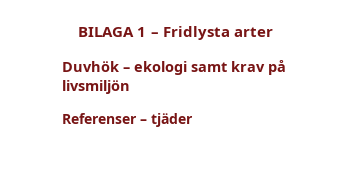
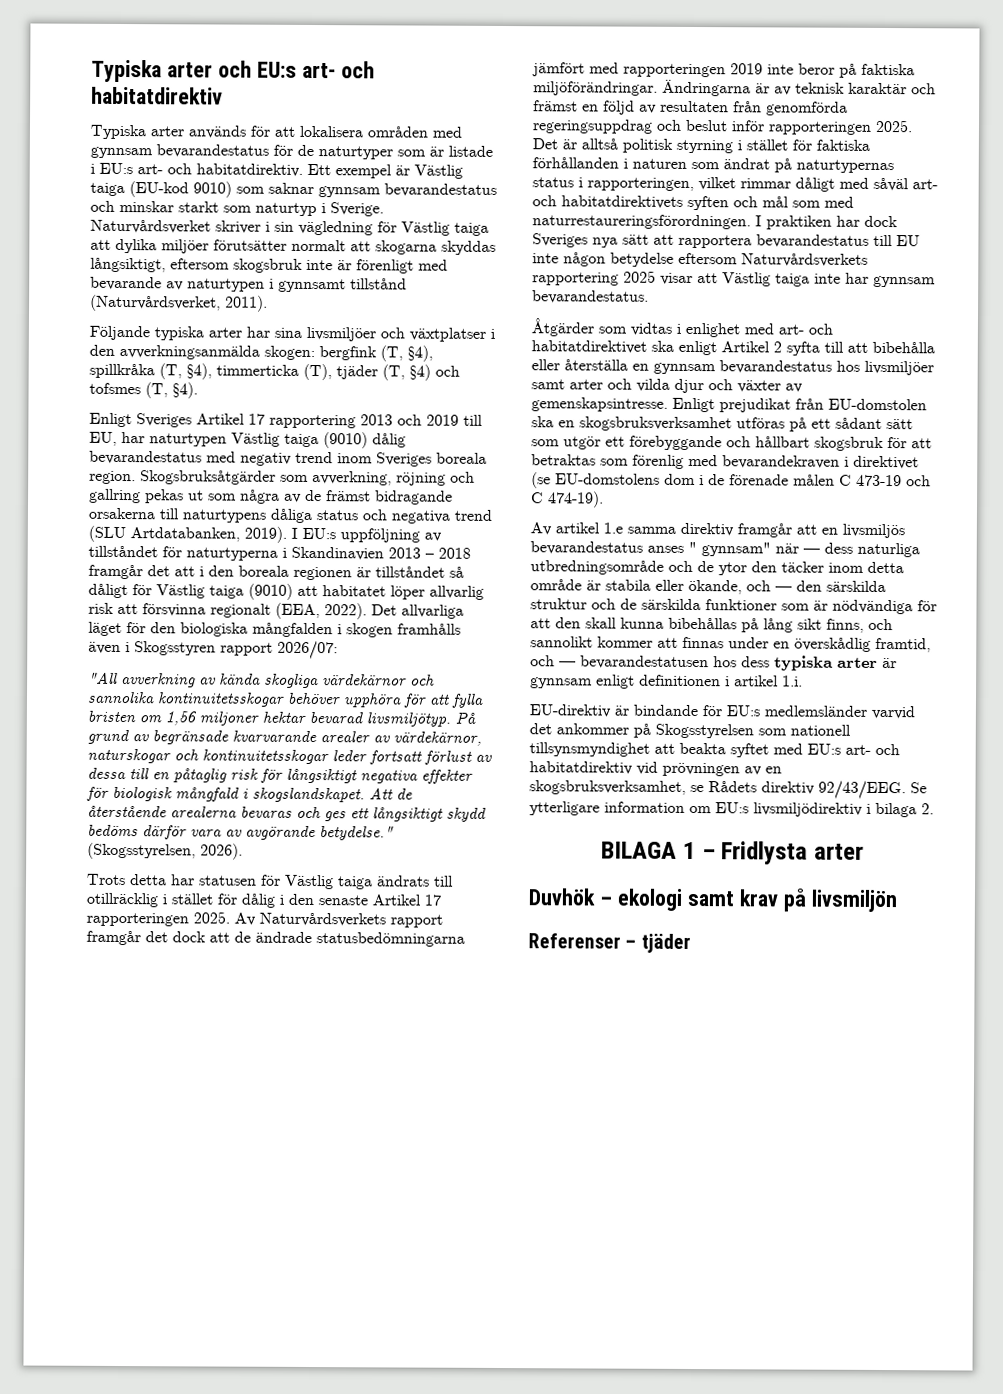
+ Typiska arter och EU:s art- och habitatdirektiv
+ Typiska arter används för att lokalisera områden med gynnsam bevarandestatus för de naturtyper som är listade i EU:s art- och habitatdirektiv. Ett exempel är Västlig taiga (EU-kod 9010) som saknar gynnsam bevarandestatus och minskar starkt som naturtyp i Sverige. Naturvårdsverket skriver i sin vägledning för Västlig taiga att dylika miljöer förutsätter normalt att skogarna skyddas långsiktigt, eftersom skogsbruk inte är förenligt med bevarande av naturtypen i gynnsamt tillstånd (Naturvårdsverket, 2011).
+ Följande typiska arter har sina livsmiljöer och växtplatser i den avverkningsanmälda skogen: bergfink (T, §4), spillkråka (T, §4), timmerticka (T), tjäder (T, §4) och tofsmes (T, §4).
+ Enligt Sveriges Artikel 17 rapportering 2013 och 2019 till EU, har naturtypen Västlig taiga (9010) dålig bevarandestatus med negativ trend inom Sveriges boreala region. Skogsbruksåtgärder som avverkning, röjning och gallring pekas ut som några av de främst bidragande orsakerna till naturtypens dåliga status och negativa trend (SLU Artdatabanken, 2019). I EU:s uppföljning av tillståndet för naturtyperna i Skandinavien 2013 – 2018 framgår det att i den boreala regionen är tillståndet så dåligt för Västlig taiga (9010) att habitatet löper allvarlig risk att försvinna regionalt (EEA, 2022). Det allvarliga läget för den biologiska mångfalden i skogen framhålls även i Skogsstyren rapport 2026/07:
+ "All avverkning av kända skogliga värdekärnor och sannolika kontinuitetsskogar behöver upphöra för att fylla bristen om 1,56 miljoner hektar bevarad livsmiljötyp. På grund av begränsade kvarvarande arealer av värdekärnor, naturskogar och kontinuitetsskogar leder fortsatt förlust av dessa till en påtaglig risk för långsiktigt negativa effekter för biologisk mångfald i skogslandskapet. Att de återstående arealerna bevaras och ges ett långsiktigt skydd bedöms därför vara av avgörande betydelse." (Skogsstyrelsen, 2026).
+ Trots detta har statusen för Västlig taiga ändrats till otillräcklig i stället för dålig i den senaste Artikel 17 rapporteringen 2025. Av Naturvårdsverkets rapport framgår det dock att de ändrade statusbedömningarna jämfört med rapporteringen 2019 inte beror på faktiska miljöförändringar. Ändringarna är av teknisk karaktär och främst en följd av resultaten från genomförda regeringsuppdrag och beslut inför rapporteringen 2025. Det är alltså politisk styrning i stället för faktiska förhållanden i naturen som ändrat på naturtypernas status i rapporteringen, vilket rimmar dåligt med såväl art- och habitatdirektivets syften och mål som med naturrestaureringsförordningen. I praktiken har dock Sveriges nya sätt att rapportera bevarandestatus till EU inte någon betydelse eftersom Naturvårdsverkets rapportering 2025 visar att Västlig taiga inte har gynnsam bevarandestatus.
+ Åtgärder som vidtas i enlighet med art- och habitatdirektivet ska enligt Artikel 2 syfta till att bibehålla eller återställa en gynnsam bevarandestatus hos livsmiljöer samt arter och vilda djur och växter av gemenskapsintresse. Enligt prejudikat från EU-domstolen ska en skogsbruksverksamhet utföras på ett sådant sätt som utgör ett förebyggande och hållbart skogsbruk för att betraktas som förenlig med bevarandekraven i direktivet (se EU-domstolens dom i de förenade målen C 473-19 och C 474-19).
+ Av artikel 1.e samma direktiv framgår att en livsmiljös bevarandestatus anses " gynnsam" när — dess naturliga utbredningsområde och de ytor den täcker inom detta område är stabila eller ökande, och — den särskilda struktur och de särskilda funktioner som är nödvändiga för att den skall kunna bibehållas på lång sikt finns, och sannolikt kommer att finnas under en överskådlig framtid, och — bevarandestatusen hos dess typiska arter är gynnsam enligt definitionen i artikel 1.i.
+ EU-direktiv är bindande för EU:s medlemsländer varvid det ankommer på Skogsstyrelsen som nationell tillsynsmyndighet att beakta syftet med EU:s art- och habitatdirektiv vid prövningen av en skogsbruksverksamhet, se Rådets direktiv 92/43/EEG. Se ytterligare information om EU:s livsmiljödirektiv i bilaga 2.

